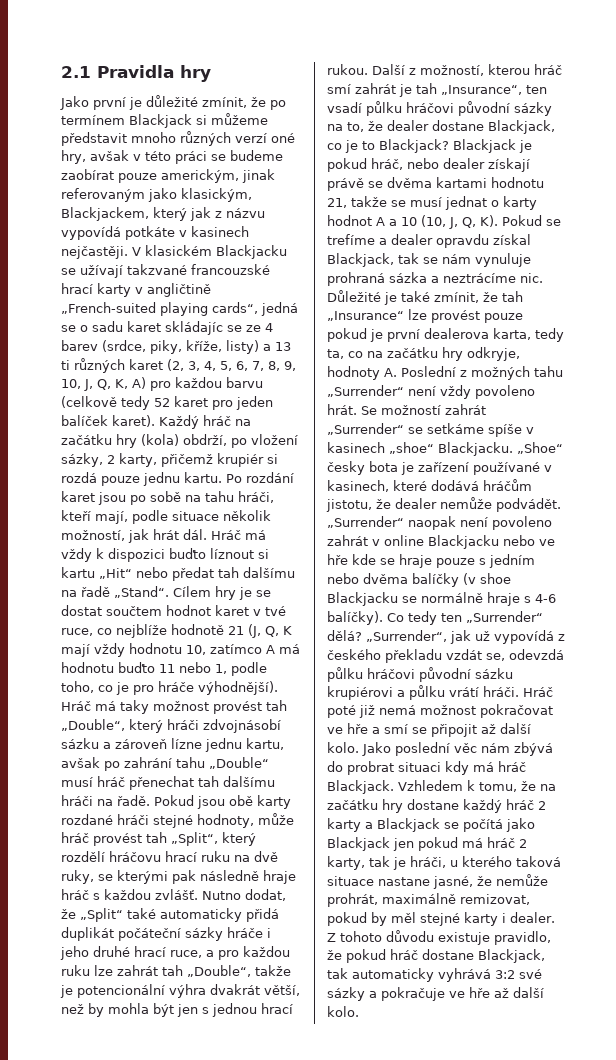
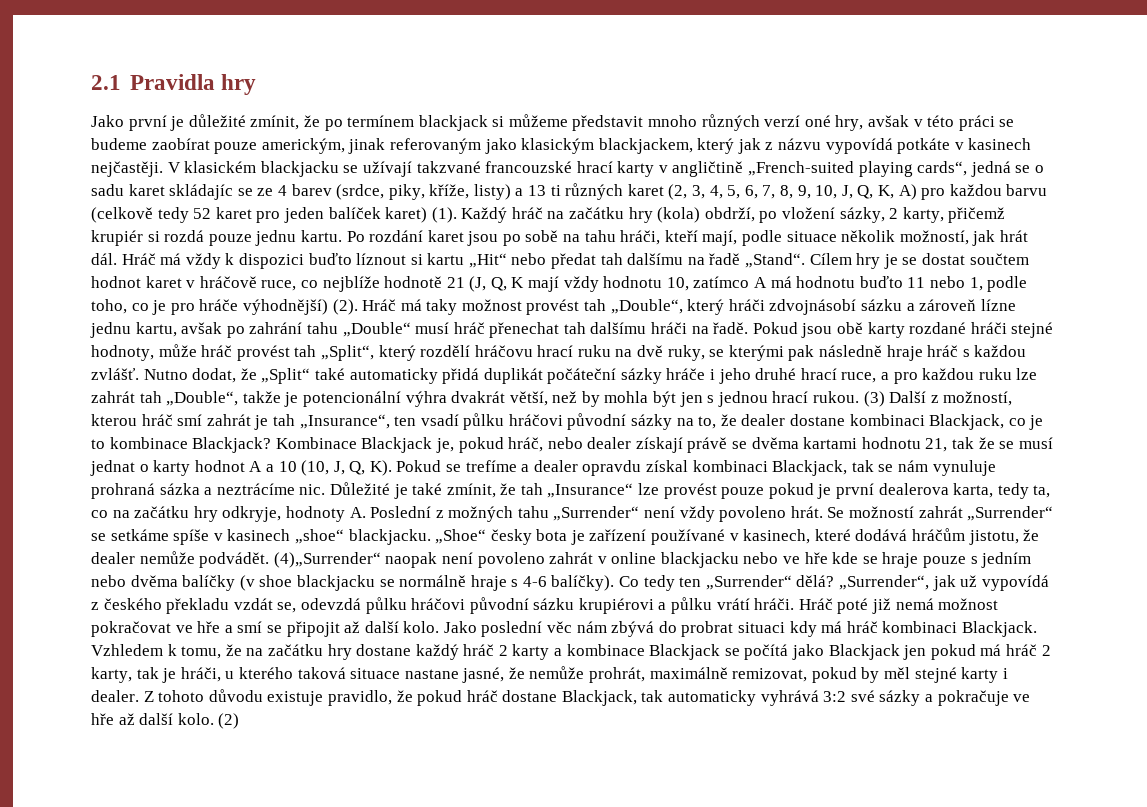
- Jako první je důležité zmínit, že po termínem Blackjack si můžeme představit mnoho různých verzí oné hry, avšak v této práci se budeme zaobírat pouze americkým, jinak referovaným jako klasickým, Blackjackem, který jak z názvu vypovídá potkáte v kasinech nejčastěji.
+ Jako první je důležité zmínit, že po termínem blackjack si můžeme představit mnoho různých verzí oné hry, avšak v této práci se budeme zaobírat pouze americkým, jinak referovaným jako klasickým blackjackem, který jak z názvu vypovídá potkáte v kasinech nejčastěji.
- V klasickém Blackjacku se užívají takzvané francouzské hrací karty v angličtině „French-suited playing cards“, jedná se o sadu karet skládajíc se ze 4 barev (srdce, piky, kříže, listy) a 13 ti různých karet (2, 3, 4, 5, 6, 7, 8, 9, 10, J, Q, K, A) pro každou barvu (celkově tedy 52 karet pro jeden balíček karet).
+ V klasickém blackjacku se užívají takzvané francouzské hrací karty v angličtině „French-suited playing cards“, jedná se o sadu karet skládajíc se ze 4 barev (srdce, piky, kříže, listy) a 13 ti různých karet (2, 3, 4, 5, 6, 7, 8, 9, 10, J, Q, K, A) pro každou barvu (celkově tedy 52 karet pro jeden balíček karet) (1).
- Cílem hry je se dostat součtem hodnot karet v tvé ruce, co nejblíže hodnotě 21 (J, Q, K mají vždy hodnotu 10, zatímco A má hodnotu buďto 11 nebo 1, podle toho, co je pro hráče výhodnější).
+ Cílem hry je se dostat součtem hodnot karet v hráčově ruce, co nejblíže hodnotě 21 (J, Q, K mají vždy hodnotu 10, zatímco A má hodnotu buďto 11 nebo 1, podle toho, co je pro hráče výhodnější) (2).
- Další z možností, kterou hráč smí zahrát je tah „Insurance“, ten vsadí půlku hráčovi původní sázky na to, že dealer dostane Blackjack, co je to Blackjack? Blackjack je pokud hráč, nebo dealer získají právě se dvěma kartami hodnotu 21, takže se musí jednat o karty hodnot A a 10 (10, J, Q, K). Pokud se trefíme a dealer opravdu získal Blackjack, tak se nám vynuluje prohraná sázka a neztrácíme nic.
+ (3) Další z možností, kterou hráč smí zahrát je tah „Insurance“, ten vsadí půlku hráčovi původní sázky na to, že dealer dostane kombinaci Blackjack, co je to kombinace Blackjack? Kombinace Blackjack je, pokud hráč, nebo dealer získají právě se dvěma kartami hodnotu 21, tak že se musí jednat o karty hodnot A a 10 (10, J, Q, K). Pokud se trefíme a dealer opravdu získal kombinaci Blackjack, tak se nám vynuluje prohraná sázka a neztrácíme nic.
- Se možností zahrát „Surrender“ se setkáme spíše v kasinech „shoe“ Blackjacku.
+ Se možností zahrát „Surrender“ se setkáme spíše v kasinech „shoe“ blackjacku.
- „Surrender“ naopak není povoleno zahrát v online Blackjacku nebo ve hře kde se hraje pouze s jedním nebo dvěma balíčky (v shoe Blackjacku se normálně hraje s 4-6 balíčky).
+ (4)„Surrender“ naopak není povoleno zahrát v online blackjacku nebo ve hře kde se hraje pouze s jedním nebo dvěma balíčky (v shoe blackjacku se normálně hraje s 4-6 balíčky).
- Jako poslední věc nám zbývá do probrat situaci kdy má hráč Blackjack.
+ Jako poslední věc nám zbývá do probrat situaci kdy má hráč kombinaci Blackjack.
- Vzhledem k tomu, že na začátku hry dostane každý hráč 2 karty a Blackjack se počítá jako Blackjack jen pokud má hráč 2 karty, tak je hráči, u kterého taková situace nastane jasné, že nemůže prohrát, maximálně remizovat, pokud by měl stejné karty i dealer.
+ Vzhledem k tomu, že na začátku hry dostane každý hráč 2 karty a kombinace Blackjack se počítá jako Blackjack jen pokud má hráč 2 karty, tak je hráči, u kterého taková situace nastane jasné, že nemůže prohrát, maximálně remizovat, pokud by měl stejné karty i dealer.
+ (2)

